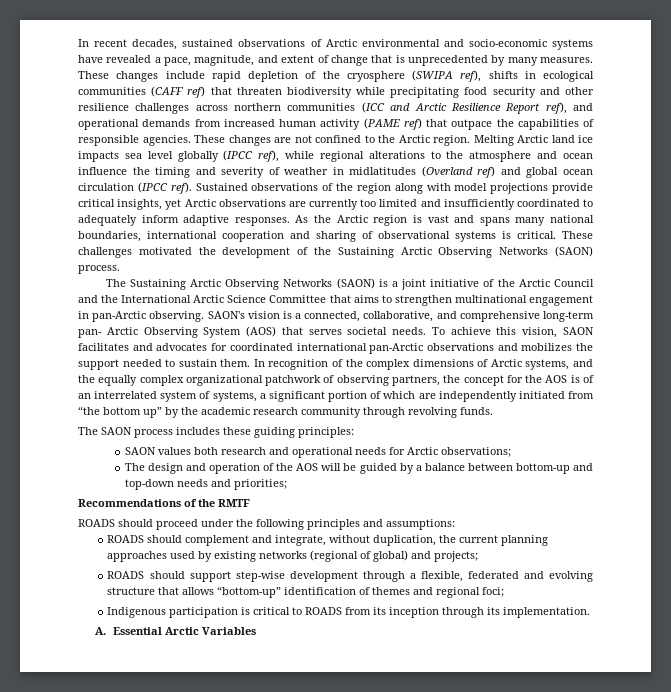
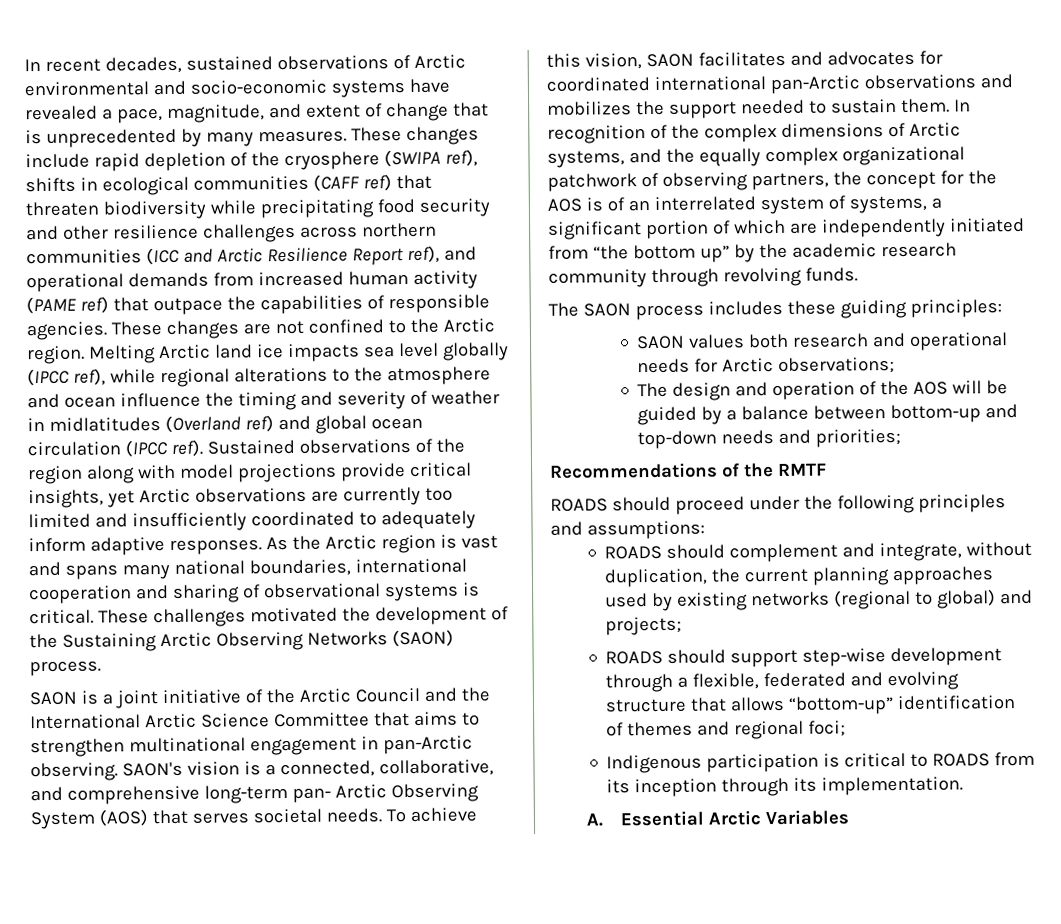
- The Sustaining Arctic Observing Networks (SAON) is a joint initiative of the Arctic Council and the International Arctic Science Committee that aims to strengthen multinational engagement in pan-Arctic observing.
+ SAON is a joint initiative of the Arctic Council and the International Arctic Science Committee that aims to strengthen multinational engagement in pan-Arctic observing.
- ROADS should complement and integrate, without duplication, the current planning approaches used by existing networks (regional of global) and projects;
+ ROADS should complement and integrate, without duplication, the current planning approaches used by existing networks (regional to global) and projects;

